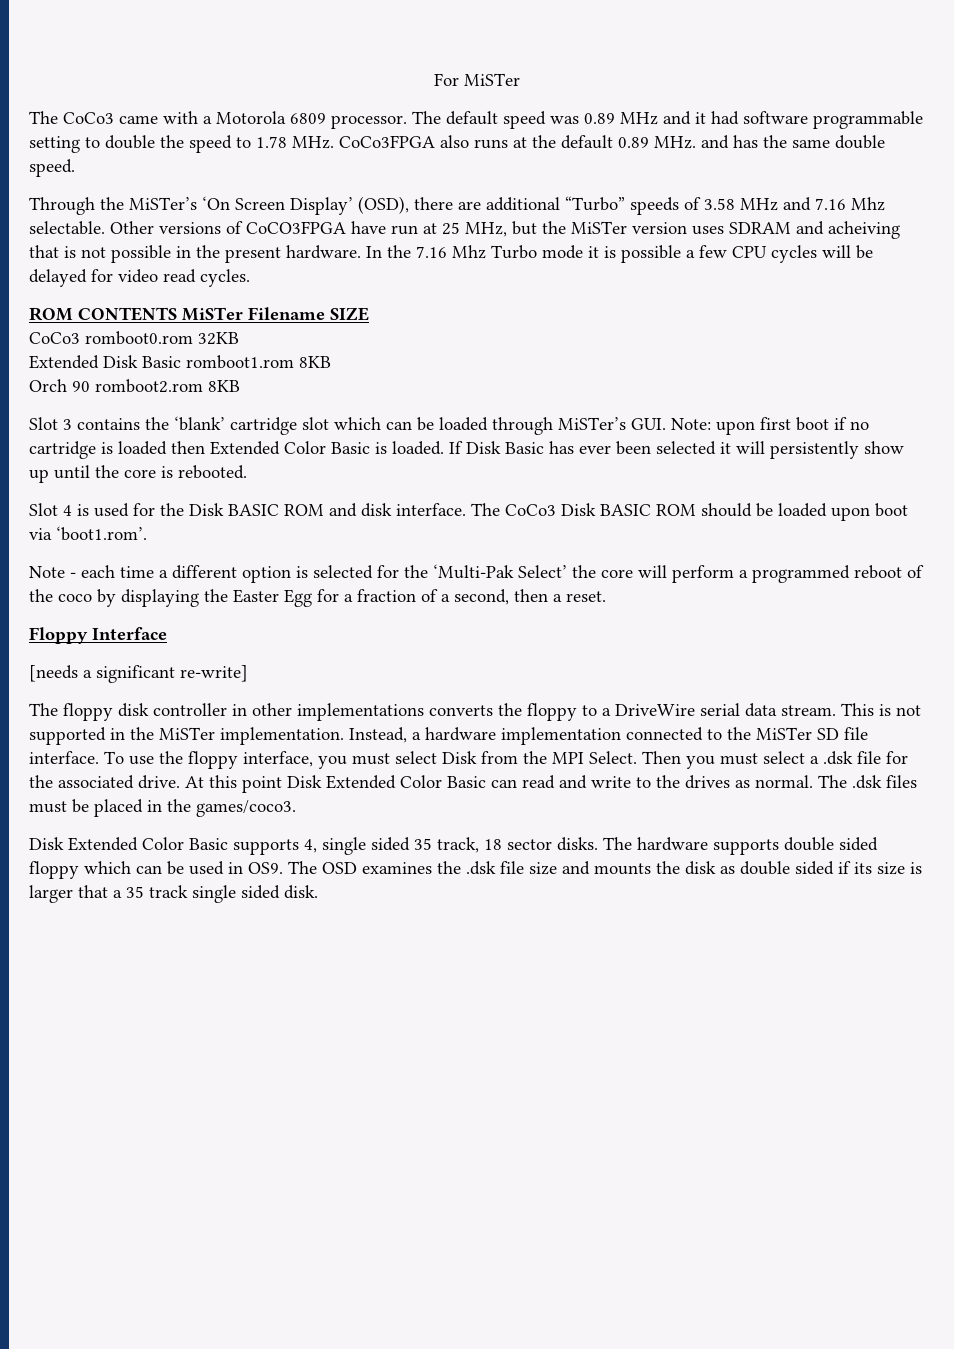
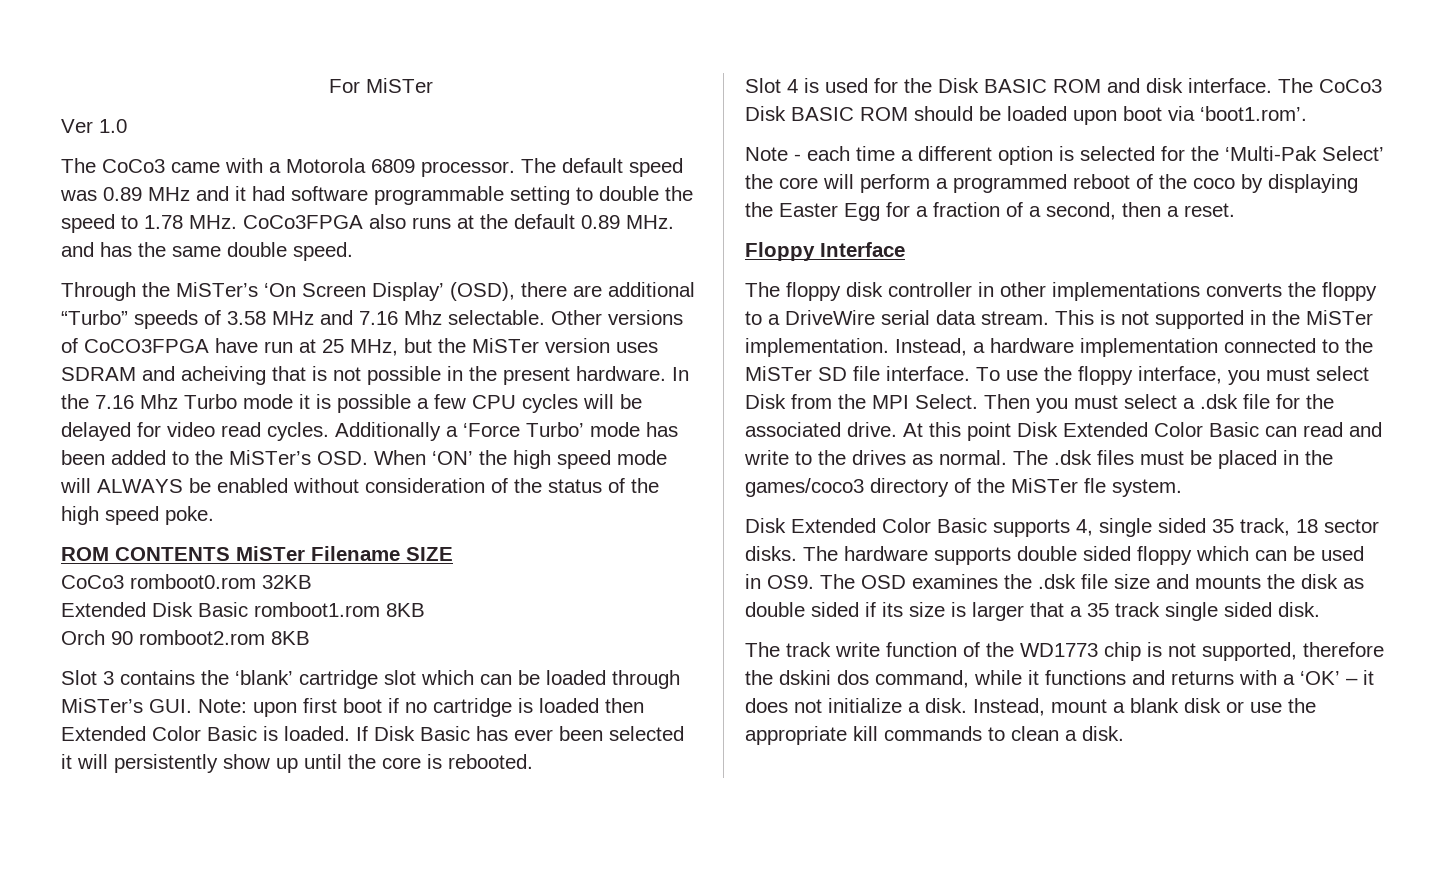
+ Ver 1.0
+ Additionally a ‘Force Turbo’ mode has been added to the MiSTer’s OSD. When ‘ON’ the high speed mode will ALWAYS be enabled without consideration of the status of the high speed poke.
- [needs a significant re-write]
- The .dsk files must be placed in the games/coco3.
+ The .dsk files must be placed in the games/coco3 directory of the MiSTer fle system.
+ The track write function of the WD1773 chip is not supported, therefore the dskini dos command, while it functions and returns with a ‘OK’ – it does not initialize a disk. Instead, mount a blank disk or use the appropriate kill commands to clean a disk.

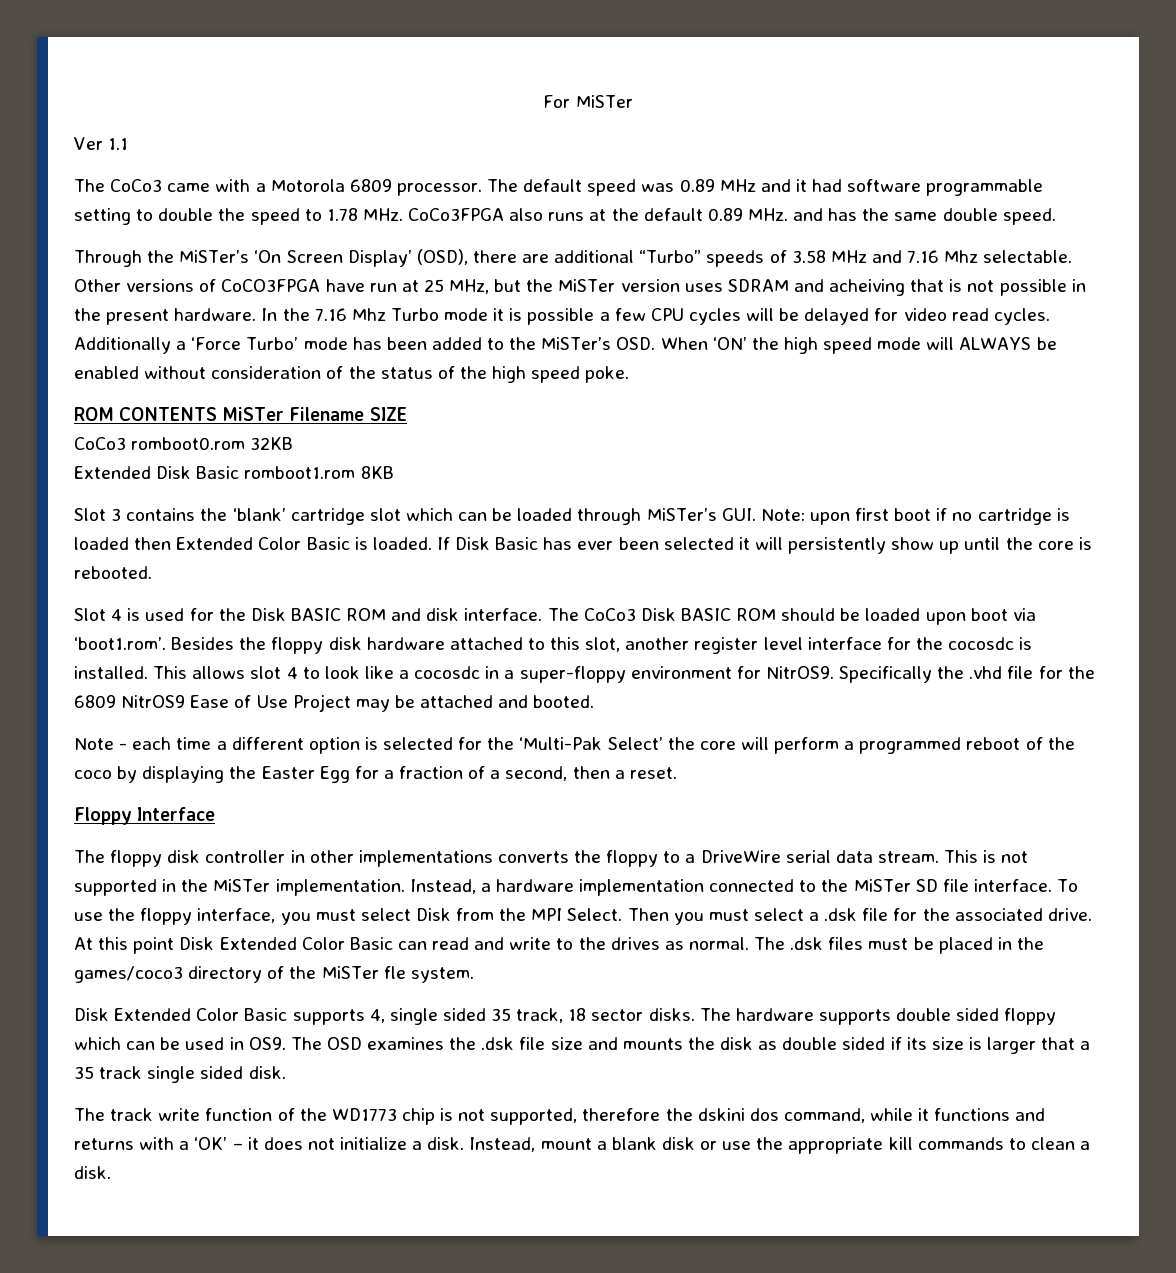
- Ver 1.0
+ Ver 1.1
- Orch 90 romboot2.rom 8KB
- The CoCo3 Disk BASIC ROM should be loaded upon boot via ‘boot1.rom’.
+ The CoCo3 Disk BASIC ROM should be loaded upon boot via ‘boot1.rom’. Besides the floppy disk hardware attached to this slot, another register level interface for the cocosdc is installed. This allows slot 4 to look like a cocosdc in a super-floppy environment for NitrOS9. Specifically the .vhd file for the 6809 NitrOS9 Ease of Use Project may be attached and booted.

